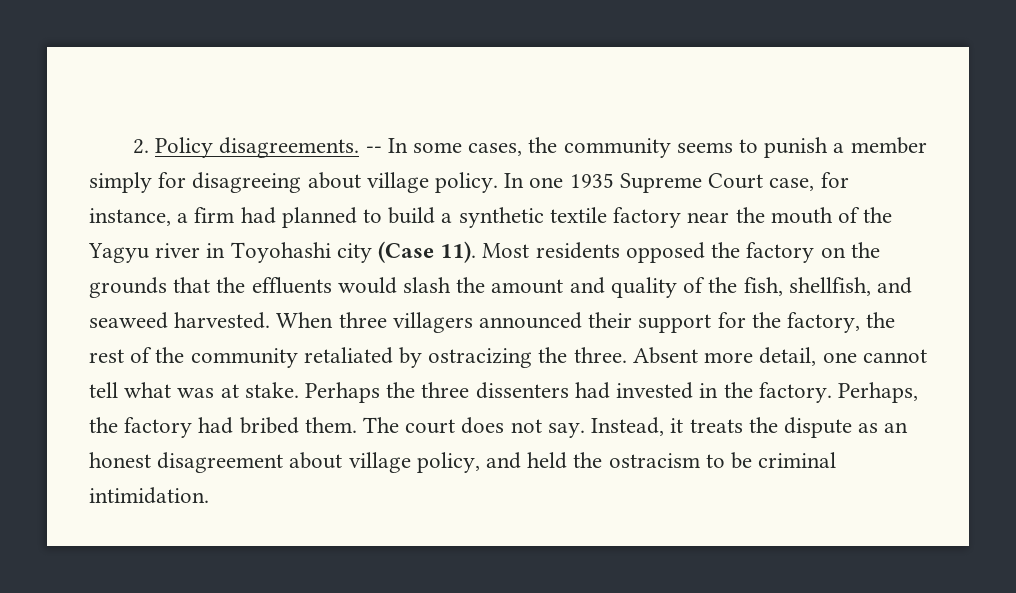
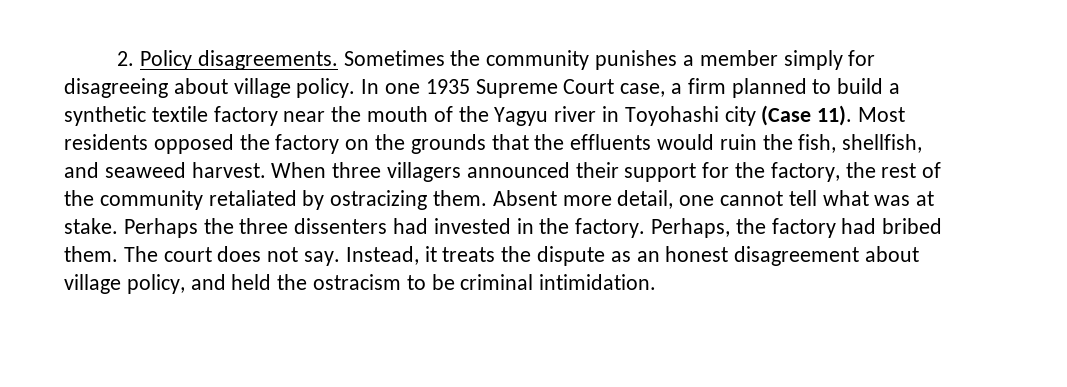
- -- In some cases, the community seems to punish a member simply for disagreeing about village policy.
+ Sometimes the community punishes a member simply for disagreeing about village policy.
- In one 1935 Supreme Court case, for instance, a firm had planned to build a synthetic textile factory near the mouth of the Yagyu river in Toyohashi city (Case 11).
+ In one 1935 Supreme Court case, a firm planned to build a synthetic textile factory near the mouth of the Yagyu river in Toyohashi city (Case 11).
- Most residents opposed the factory on the grounds that the effluents would slash the amount and quality of the fish, shellfish, and seaweed harvested.
+ Most residents opposed the factory on the grounds that the effluents would ruin the fish, shellfish, and seaweed harvest.
- When three villagers announced their support for the factory, the rest of the community retaliated by ostracizing the three.
+ When three villagers announced their support for the factory, the rest of the community retaliated by ostracizing them.

